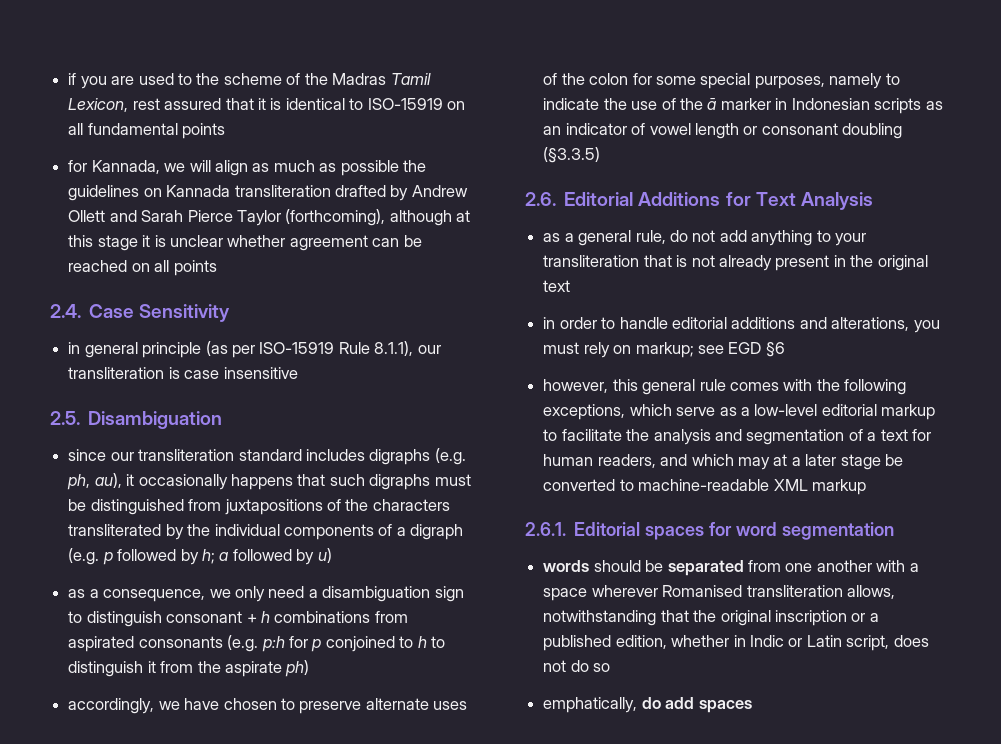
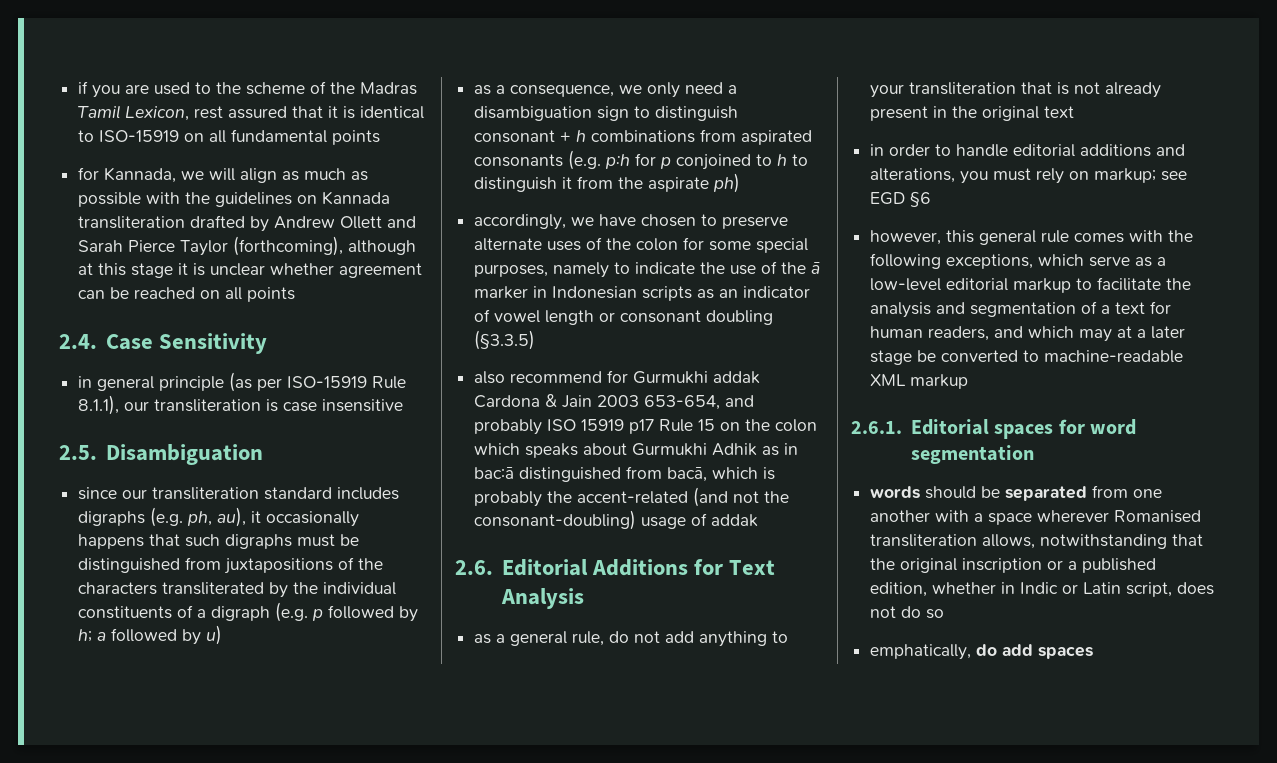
- for Kannada, we will align as much as possible the guidelines on Kannada transliteration drafted by Andrew Ollett and Sarah Pierce Taylor (forthcoming), although at this stage it is unclear whether agreement can be reached on all points
+ for Kannada, we will align as much as possible with the guidelines on Kannada transliteration drafted by Andrew Ollett and Sarah Pierce Taylor (forthcoming), although at this stage it is unclear whether agreement can be reached on all points
- since our transliteration standard includes digraphs (e.g. ph, au), it occasionally happens that such digraphs must be distinguished from juxtapositions of the characters transliterated by the individual components of a digraph (e.g. p followed by h; a followed by u)
+ since our transliteration standard includes digraphs (e.g. ph, au), it occasionally happens that such digraphs must be distinguished from juxtapositions of the characters transliterated by the individual constituents of a digraph (e.g. p followed by h; a followed by u)
+ also recommend for Gurmukhi addak Cardona & Jain 2003 653-654, and probably ISO 15919 p17 Rule 15 on the colon which speaks about Gurmukhi Adhik as in bac:ā distinguished from bacā, which is probably the accent-related (and not the consonant-doubling) usage of addak

